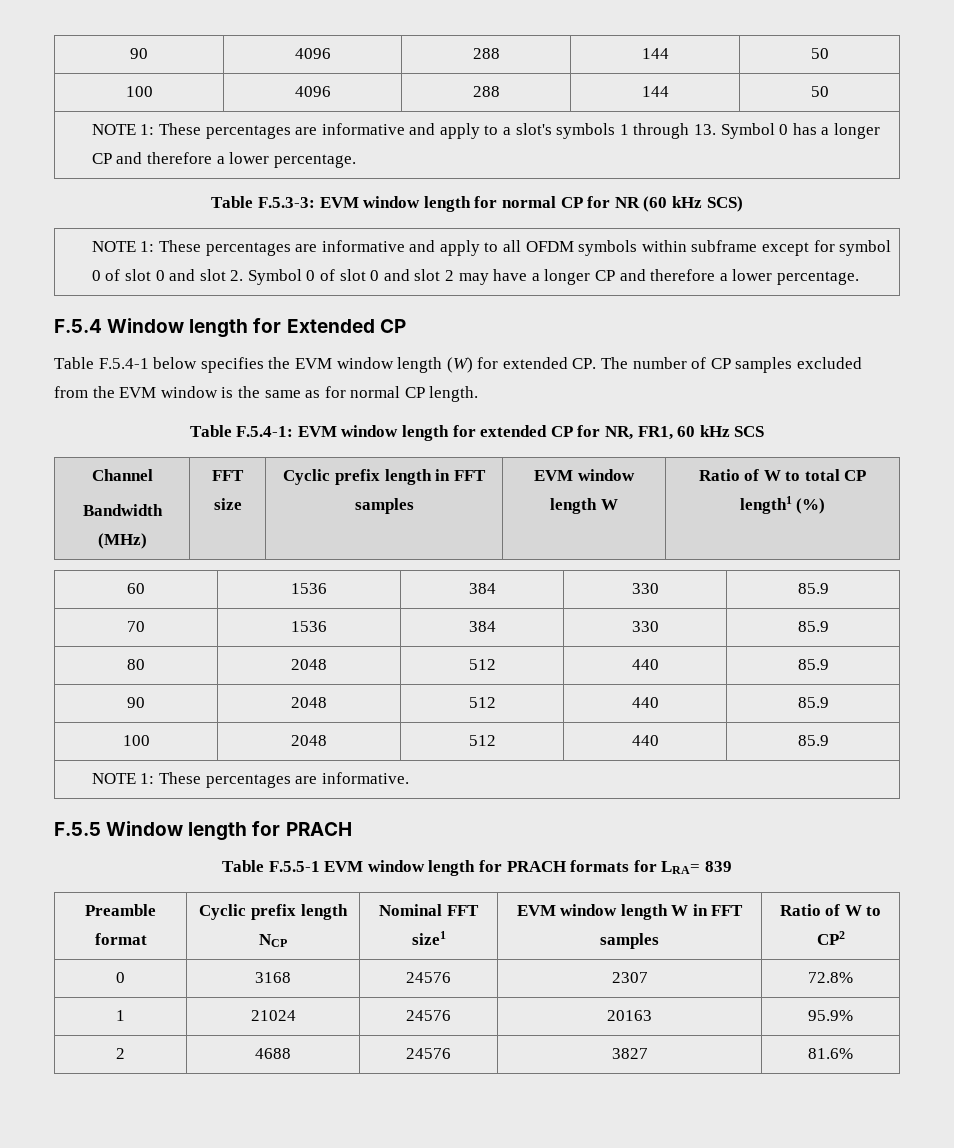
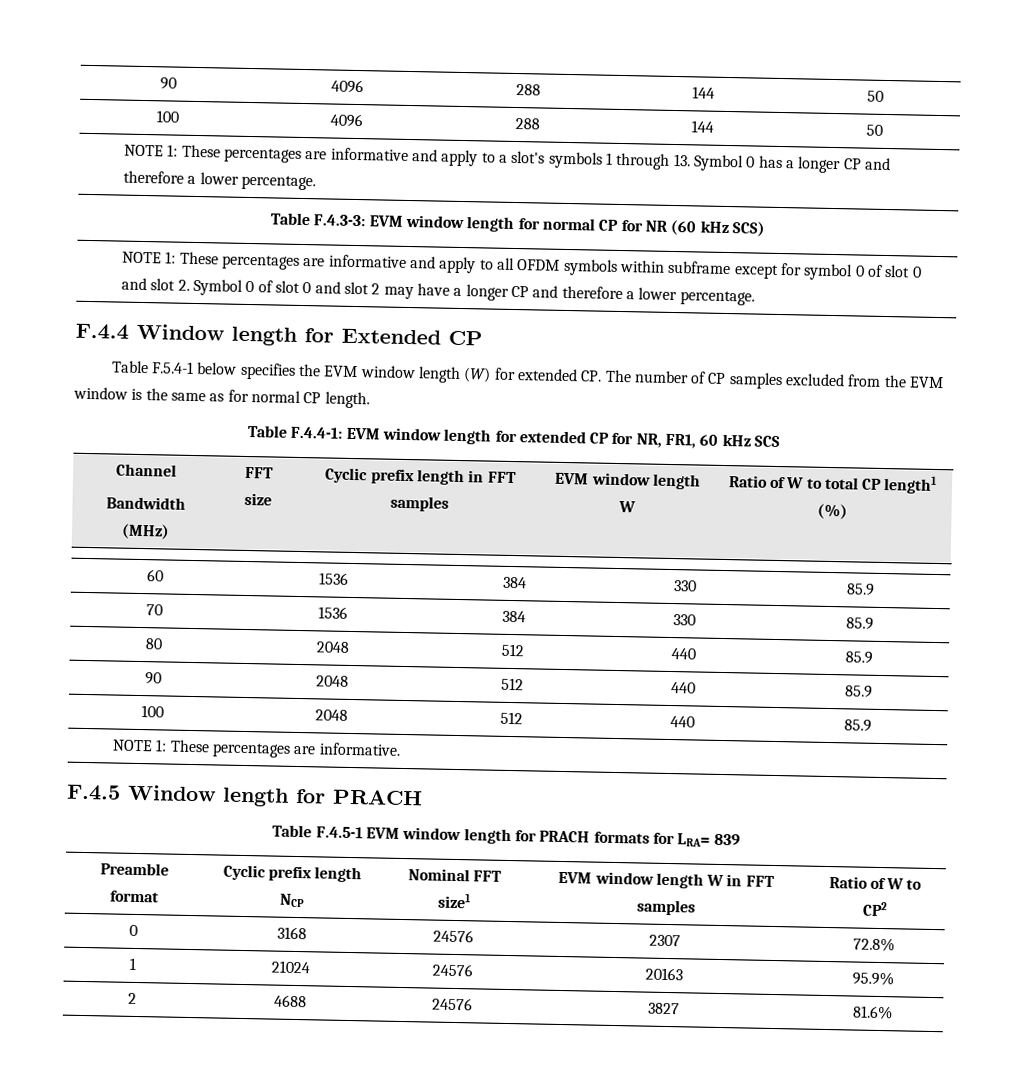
- Table F.5.3-3: EVM window length for normal CP for NR (60 kHz SCS)
+ Table F.4.3-3: EVM window length for normal CP for NR (60 kHz SCS)
- F.5.4 Window length for Extended CP
+ F.4.4 Window length for Extended CP
- Table F.5.4-1: EVM window length for extended CP for NR, FR1, 60 kHz SCS
+ Table F.4.4-1: EVM window length for extended CP for NR, FR1, 60 kHz SCS
- F.5.5 Window length for PRACH
+ F.4.5 Window length for PRACH
- Table F.5.5-1 EVM window length for PRACH formats for LRA= 839
+ Table F.4.5-1 EVM window length for PRACH formats for LRA= 839

